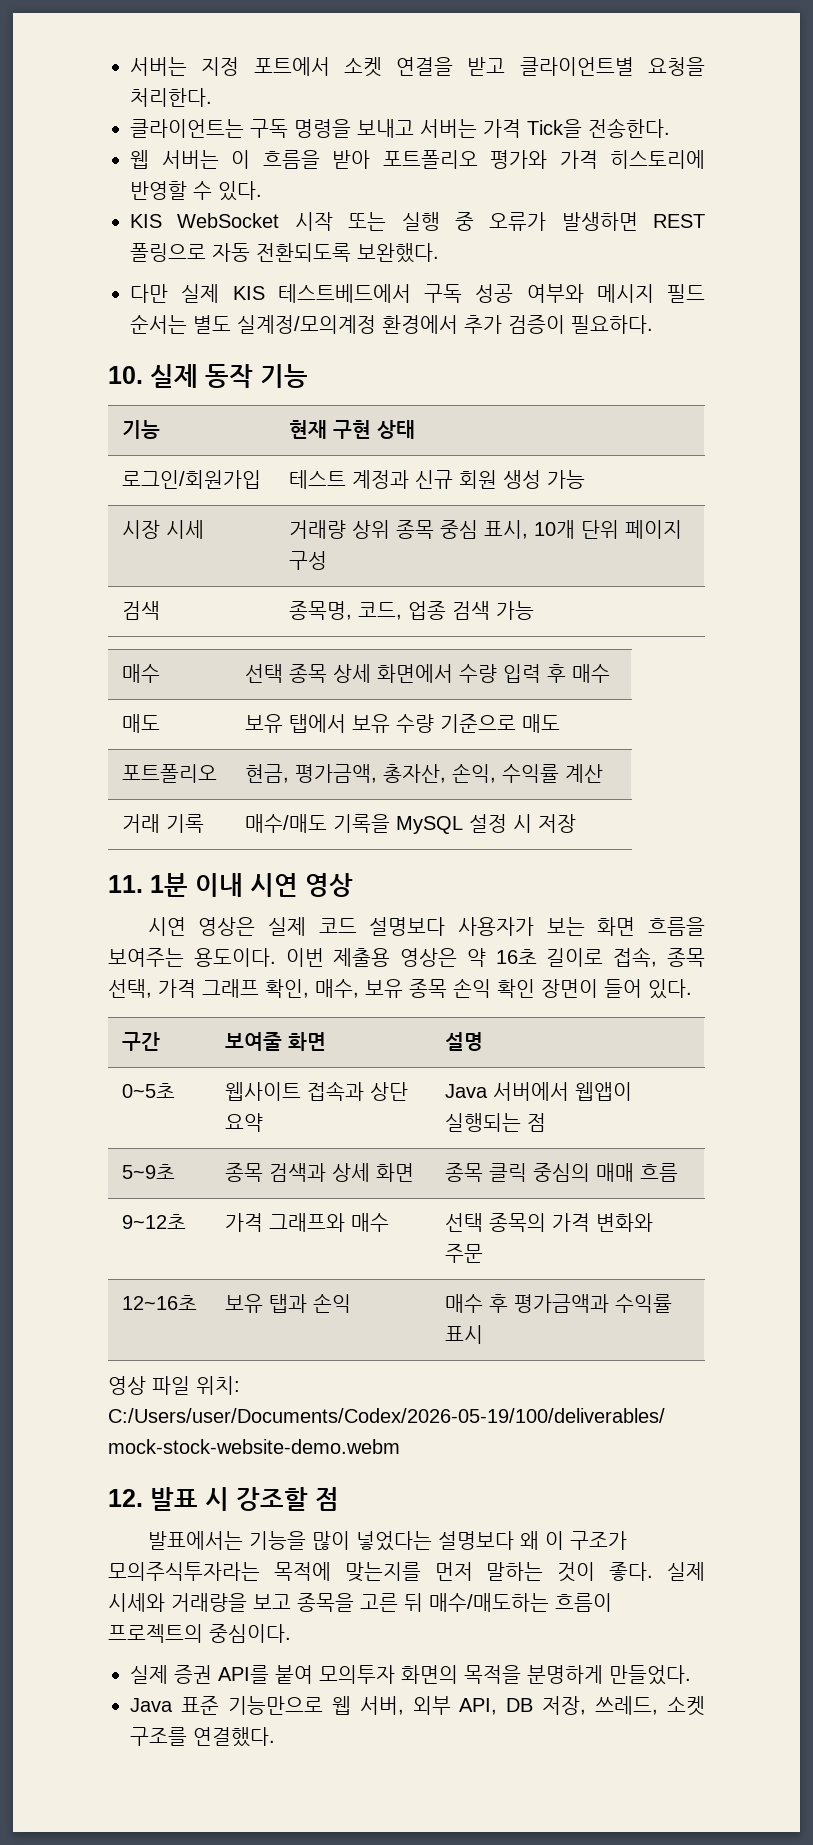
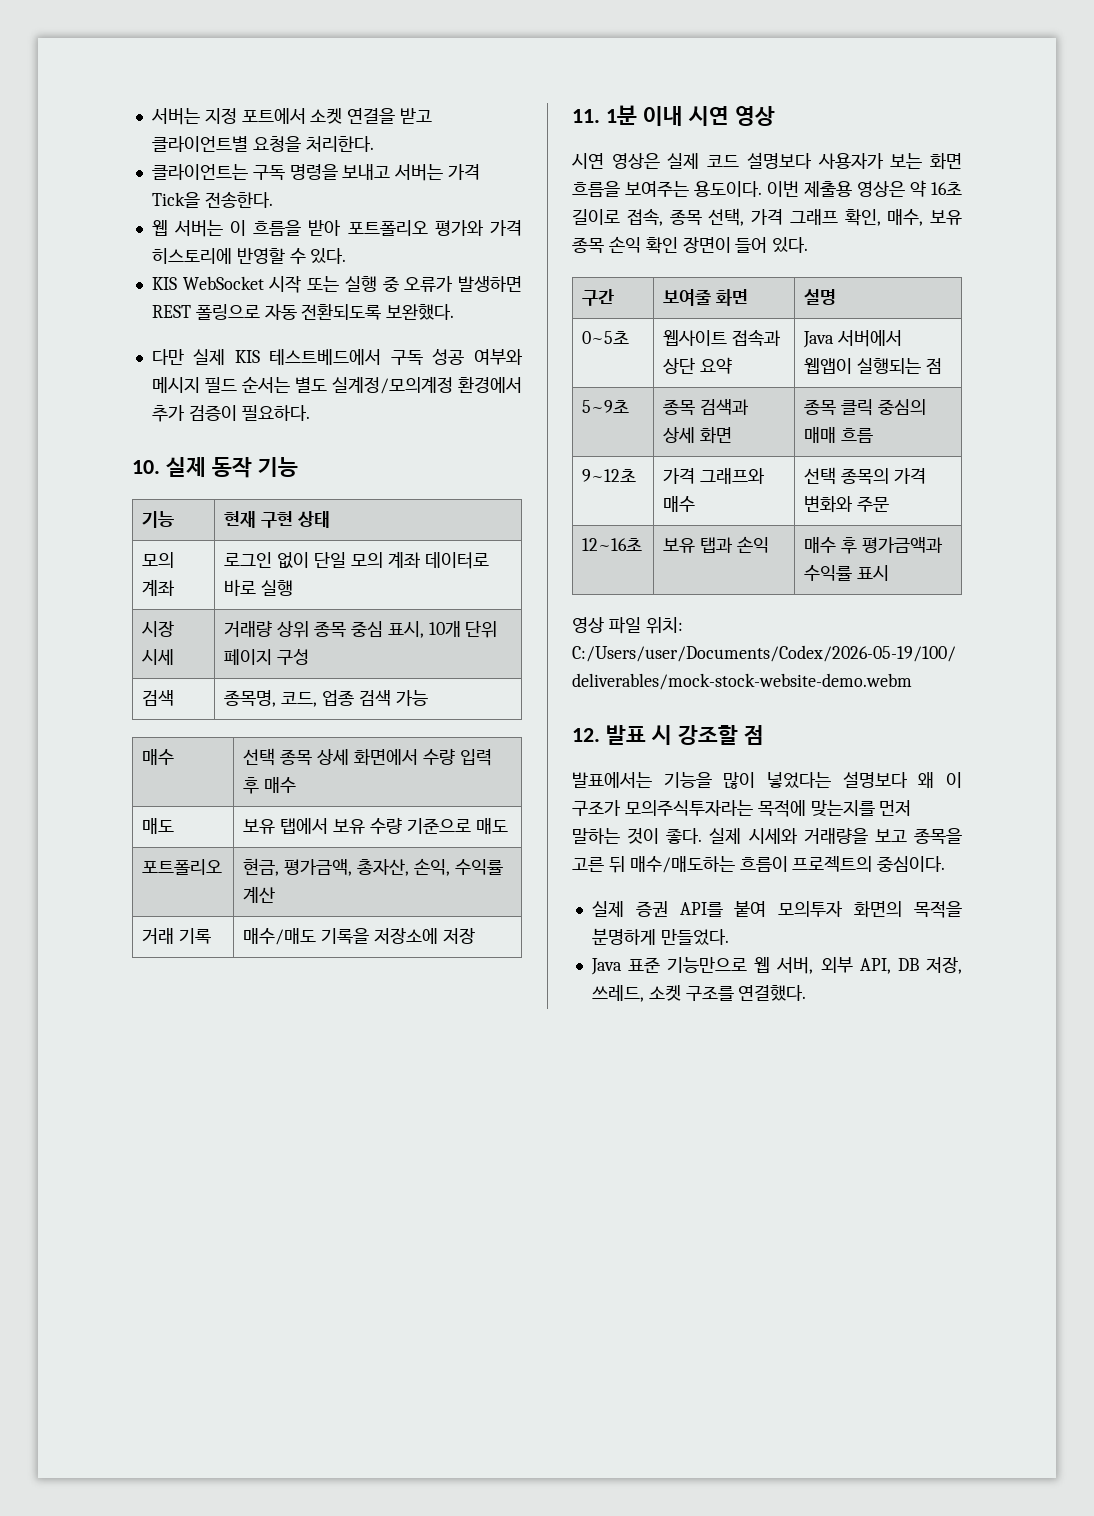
- 로그인/회원가입 | 테스트 계정과 신규 회원 생성 가능
+ 모의 계좌 | 로그인 없이 단일 모의 계좌 데이터로 바로 실행
- 거래 기록 | 매수/매도 기록을 MySQL 설정 시 저장
+ 거래 기록 | 매수/매도 기록을 저장소에 저장

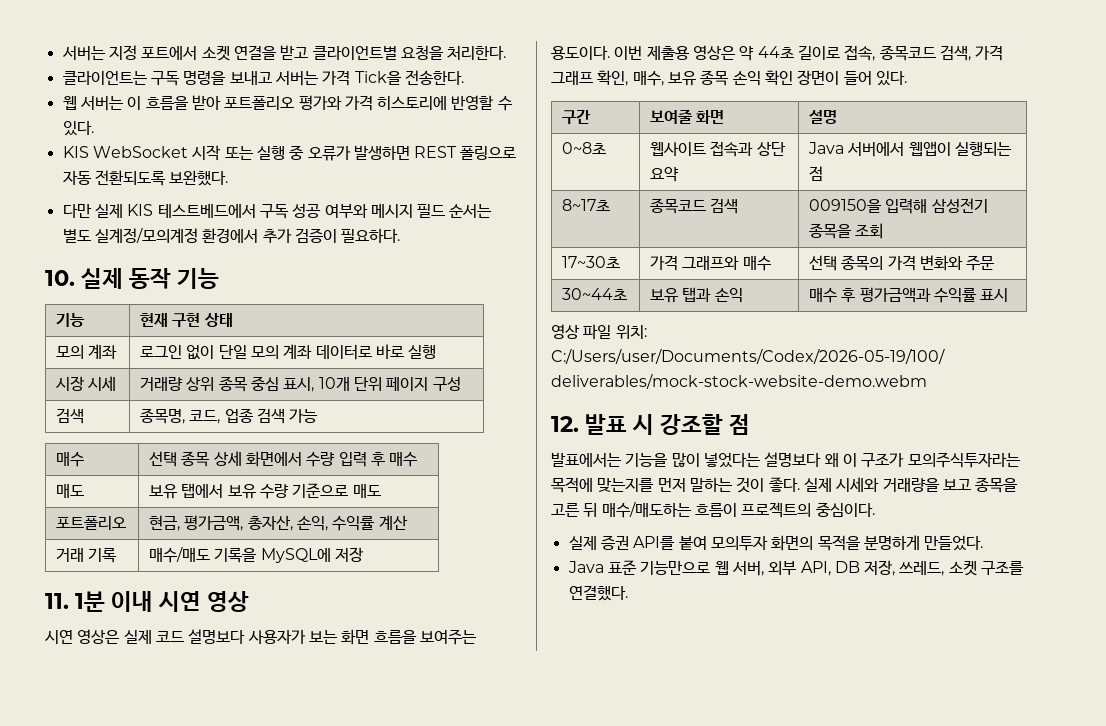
- 거래 기록 | 매수/매도 기록을 저장소에 저장
+ 거래 기록 | 매수/매도 기록을 MySQL에 저장
- 이번 제출용 영상은 약 16초 길이로 접속, 종목 선택, 가격 그래프 확인, 매수, 보유 종목 손익 확인 장면이 들어 있다.
+ 이번 제출용 영상은 약 44초 길이로 접속, 종목코드 검색, 가격 그래프 확인, 매수, 보유 종목 손익 확인 장면이 들어 있다.
- 0~5초 | 웹사이트 접속과 상단 요약 | Java 서버에서 웹앱이 실행되는 점
+ 0~8초 | 웹사이트 접속과 상단 요약 | Java 서버에서 웹앱이 실행되는 점
- 5~9초 | 종목 검색과 상세 화면 | 종목 클릭 중심의 매매 흐름
- 9~12초 | 가격 그래프와 매수 | 선택 종목의 가격 변화와 주문
+ 8~17초 | 종목코드 검색 | 009150을 입력해 삼성전기 종목을 조회
+ 17~30초 | 가격 그래프와 매수 | 선택 종목의 가격 변화와 주문
- 12~16초 | 보유 탭과 손익 | 매수 후 평가금액과 수익률 표시
+ 30~44초 | 보유 탭과 손익 | 매수 후 평가금액과 수익률 표시

